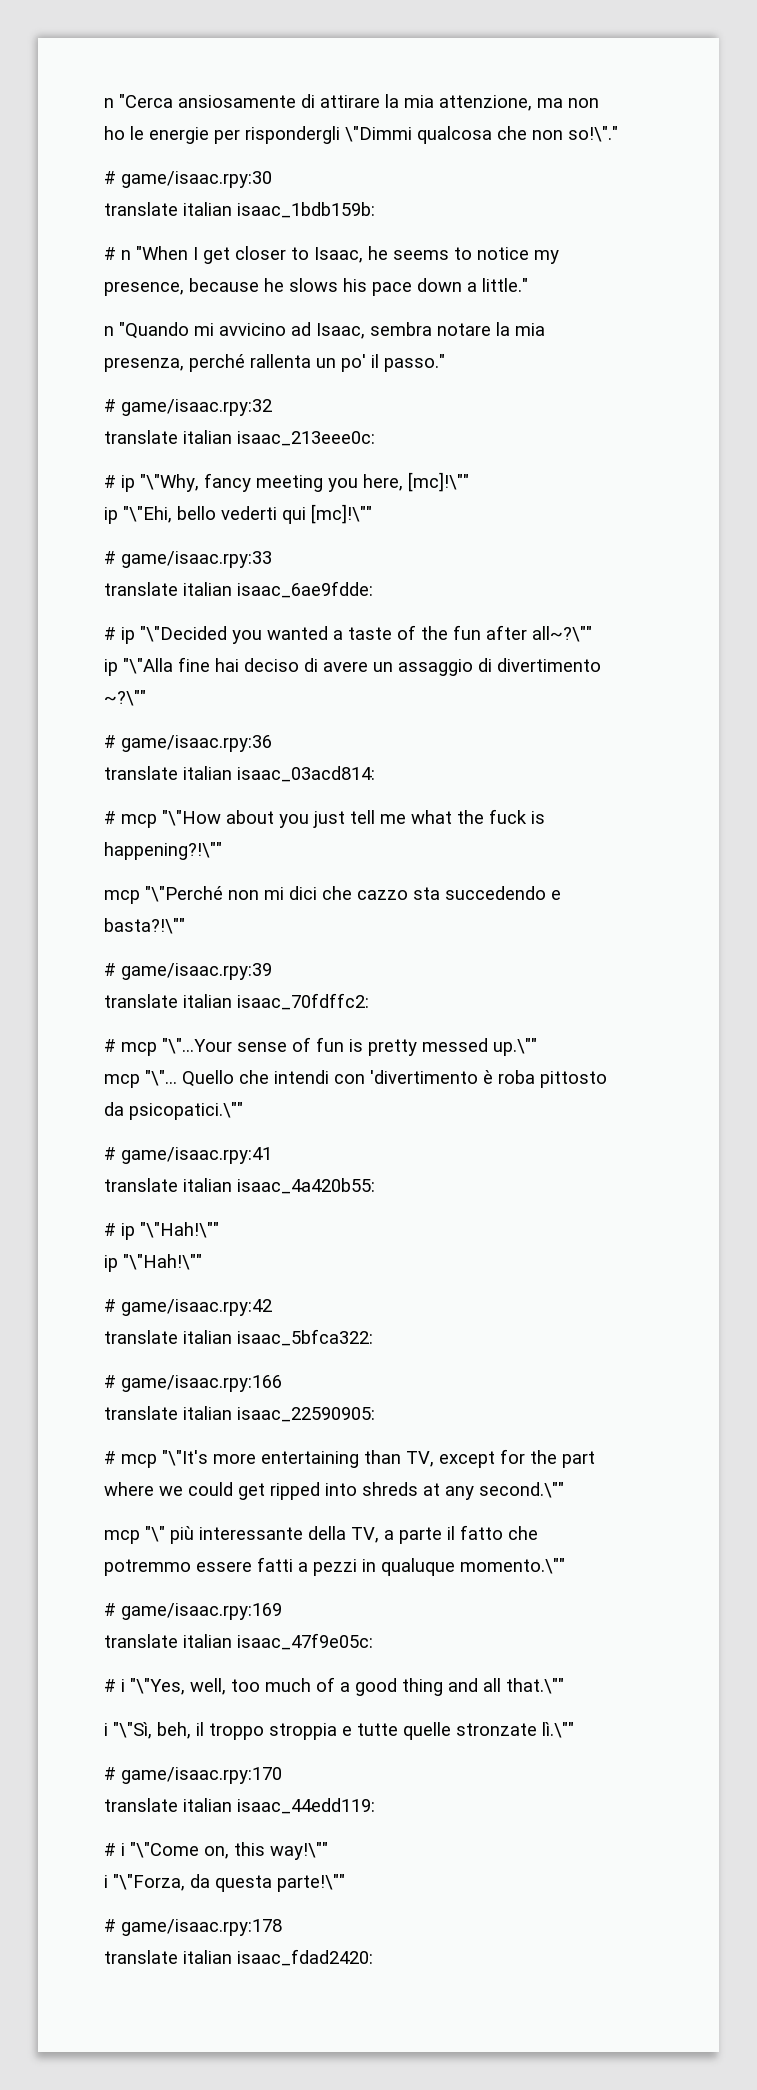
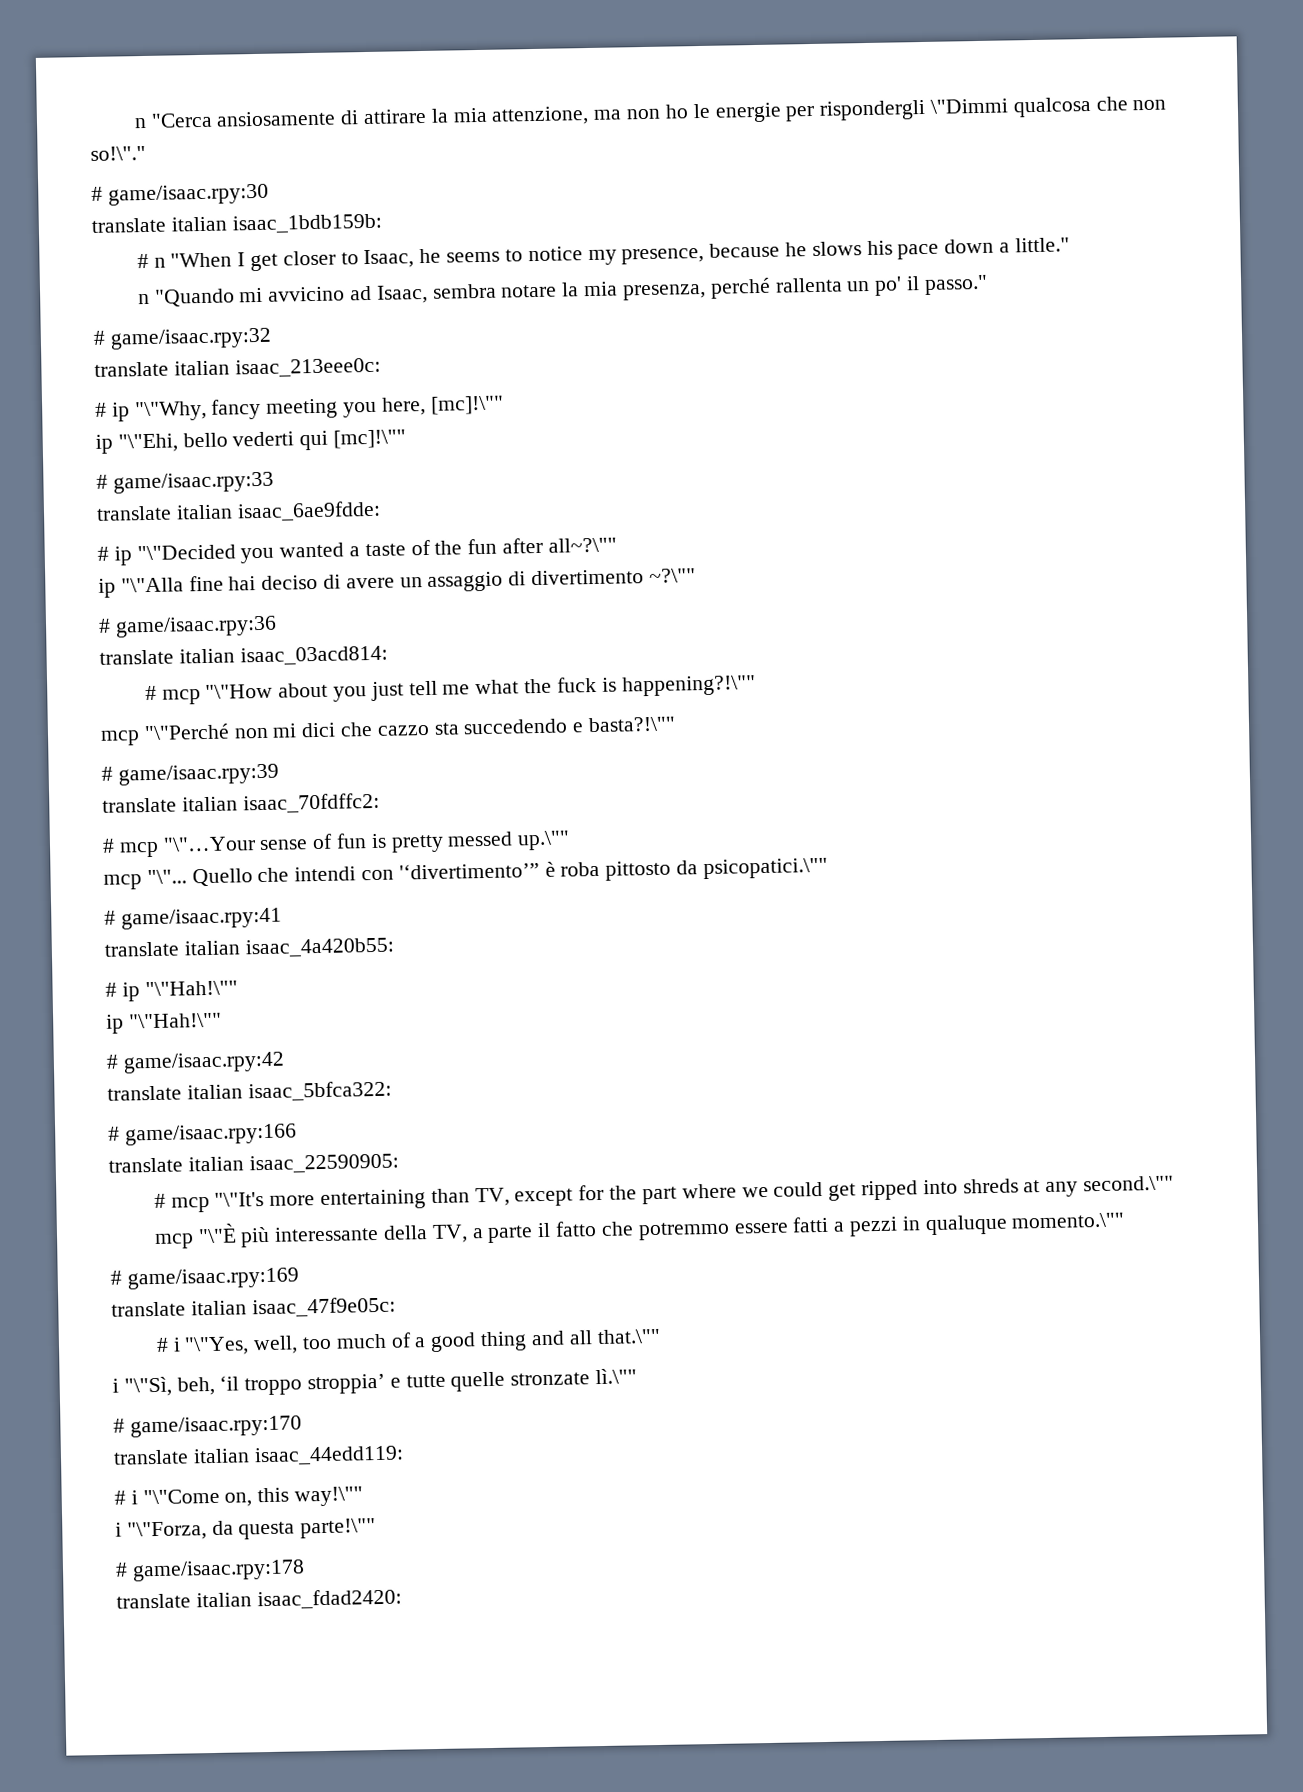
- Quello che intendi con 'divertimento è roba pittosto da psicopatici.\""
+ Quello che intendi con '‘divertimento’” è roba pittosto da psicopatici.\""
- mcp "\" più interessante della TV, a parte il fatto che potremmo essere fatti a pezzi in qualuque momento.\""
+ mcp "\"È più interessante della TV, a parte il fatto che potremmo essere fatti a pezzi in qualuque momento.\""
- i "\"Sì, beh, il troppo stroppia e tutte quelle stronzate lì.\""
+ i "\"Sì, beh, ‘il troppo stroppia’ e tutte quelle stronzate lì.\""

